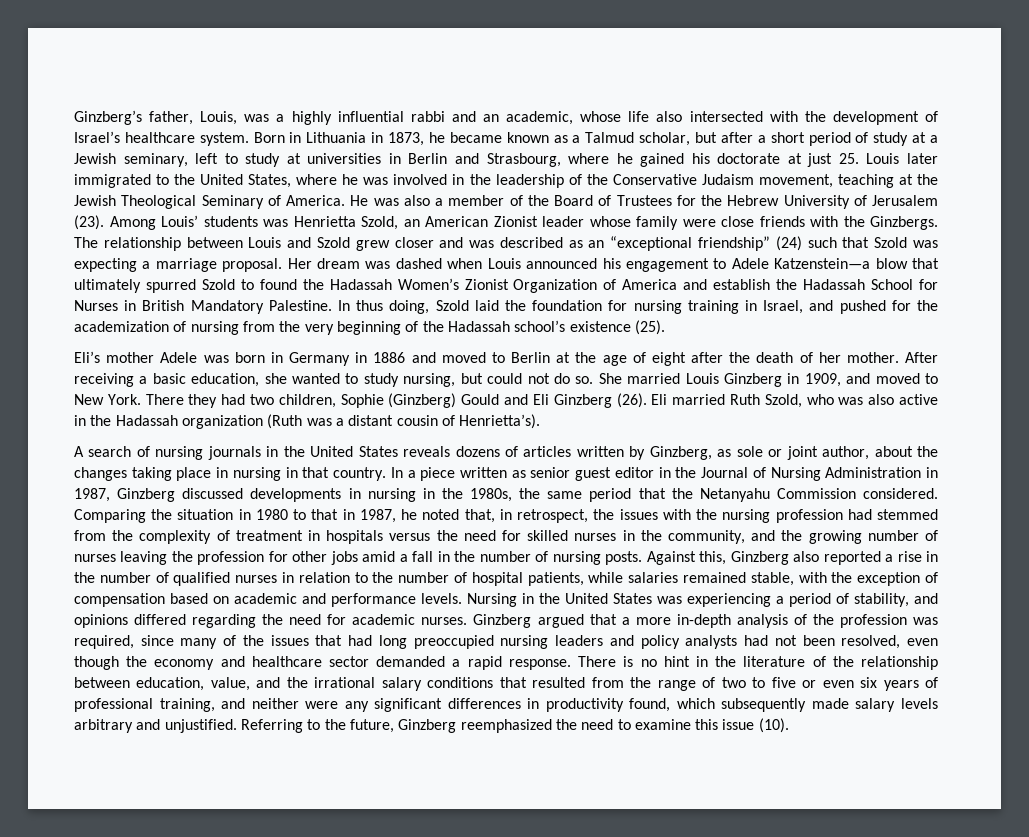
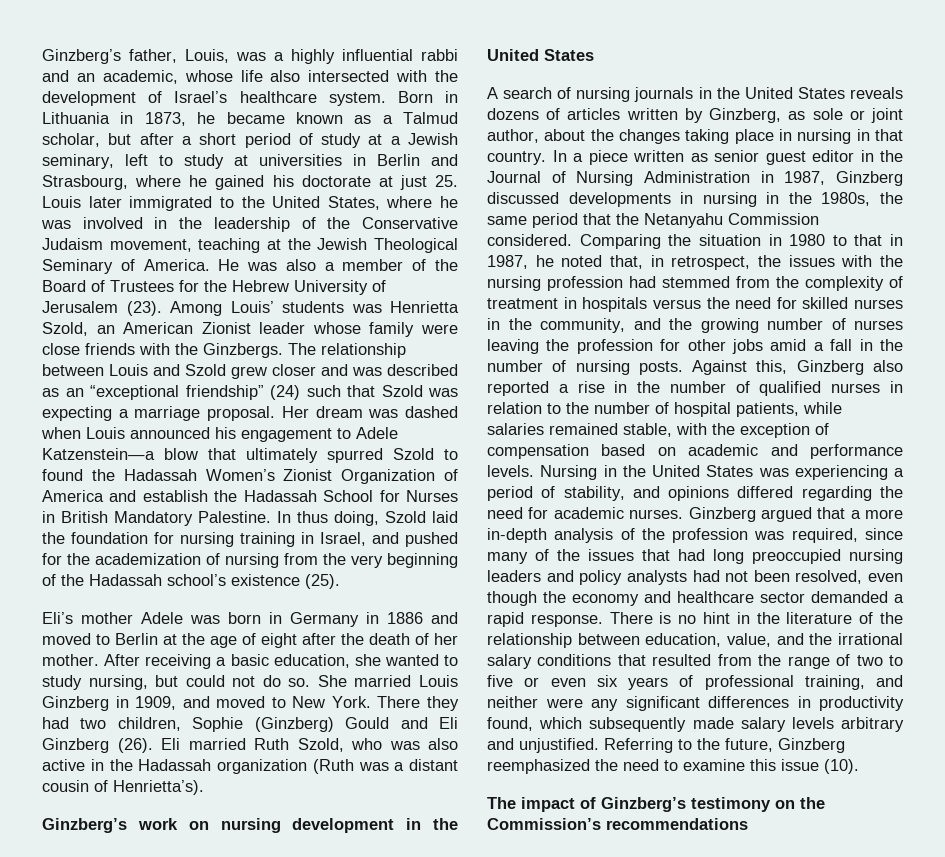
+ Ginzberg’s work on nursing development in the United States
+ The impact of Ginzberg’s testimony on the Commission’s recommendations

